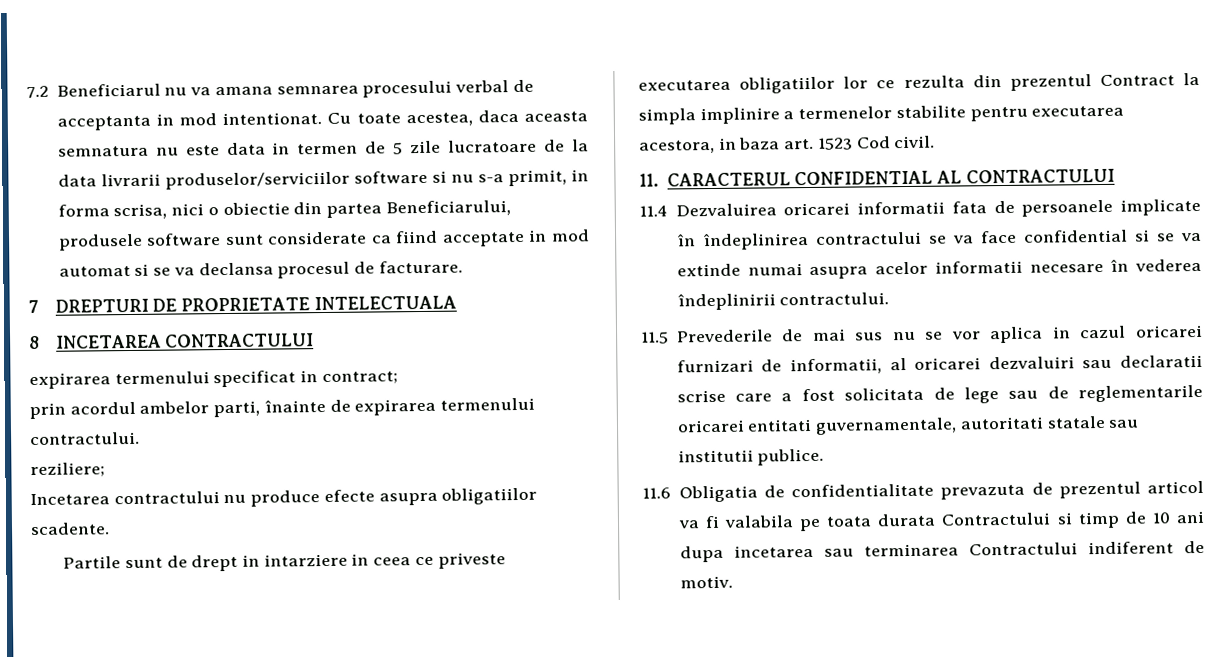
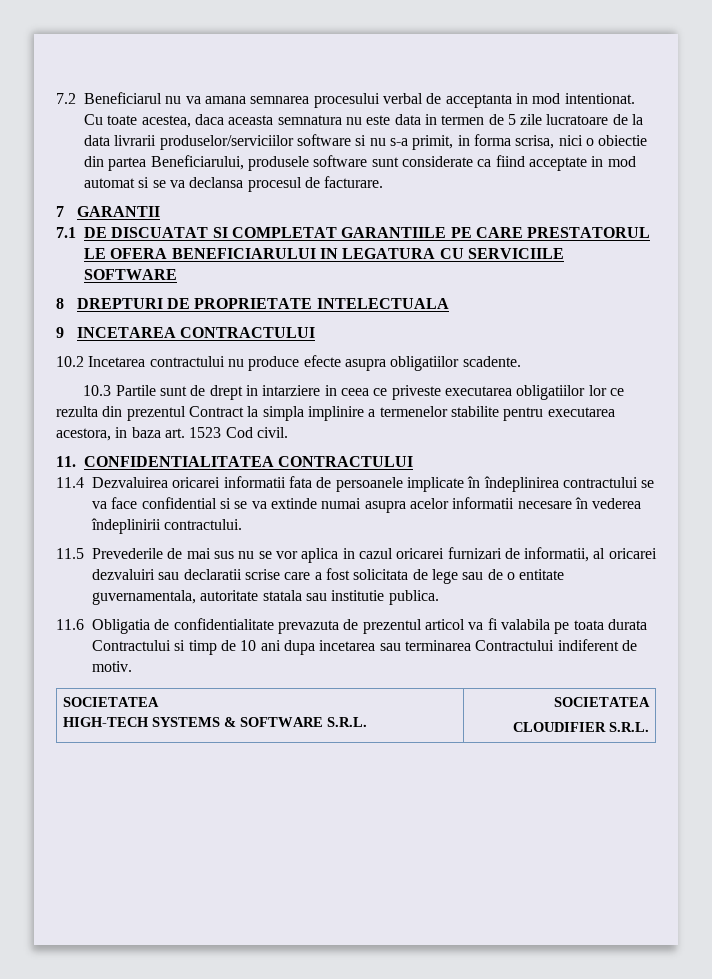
- 7 DREPTURI DE PROPRIETATE INTELECTUALA
+ 7 GARANTII
+ 7.1 DE DISCUATAT SI COMPLETAT GARANTIILE PE CARE PRESTATORUL LE OFERA BENEFICIARULUI IN LEGATURA CU SERVICIILE SOFTWARE
+ 8 DREPTURI DE PROPRIETATE INTELECTUALA
- 8 INCETAREA CONTRACTULUI
+ 9 INCETAREA CONTRACTULUI
- expirarea termenului specificat in contract;
- prin acordul ambelor parti, înainte de expirarea termenului contractului.
- reziliere;
- Incetarea contractului nu produce efecte asupra obligatiilor scadente.
+ 10.2 Incetarea contractului nu produce efecte asupra obligatiilor scadente.
- Partile sunt de drept in intarziere in ceea ce priveste executarea obligatiilor lor ce rezulta din prezentul Contract la simpla implinire a termenelor stabilite pentru executarea acestora, in baza art. 1523 Cod civil.
+ 10.3 Partile sunt de drept in intarziere in ceea ce priveste executarea obligatiilor lor ce rezulta din prezentul Contract la simpla implinire a termenelor stabilite pentru executarea acestora, in baza art. 1523 Cod civil.
- 11. CARACTERUL CONFIDENTIAL AL CONTRACTULUI
+ 11. CONFIDENTIALITATEA CONTRACTULUI
- 11.5 Prevederile de mai sus nu se vor aplica in cazul oricarei furnizari de informatii, al oricarei dezvaluiri sau declaratii scrise care a fost solicitata de lege sau de reglementarile oricarei entitati guvernamentale, autoritati statale sau institutii publice.
+ 11.5 Prevederile de mai sus nu se vor aplica in cazul oricarei furnizari de informatii, al oricarei dezvaluiri sau declaratii scrise care a fost solicitata de lege sau de o entitate guvernamentala, autoritate statala sau institutie publica.
  11.6 Obligatia de confidentialitate prevazuta de prezentul articol va fi valabila pe toata durata Contractului si timp de 10 ani dupa incetarea sau terminarea Contractului indiferent de motiv.
+ SOCIETATEA
+ HIGH-TECH SYSTEMS & SOFTWARE S.R.L. | SOCIETATEA
+ CLOUDIFIER S.R.L.

